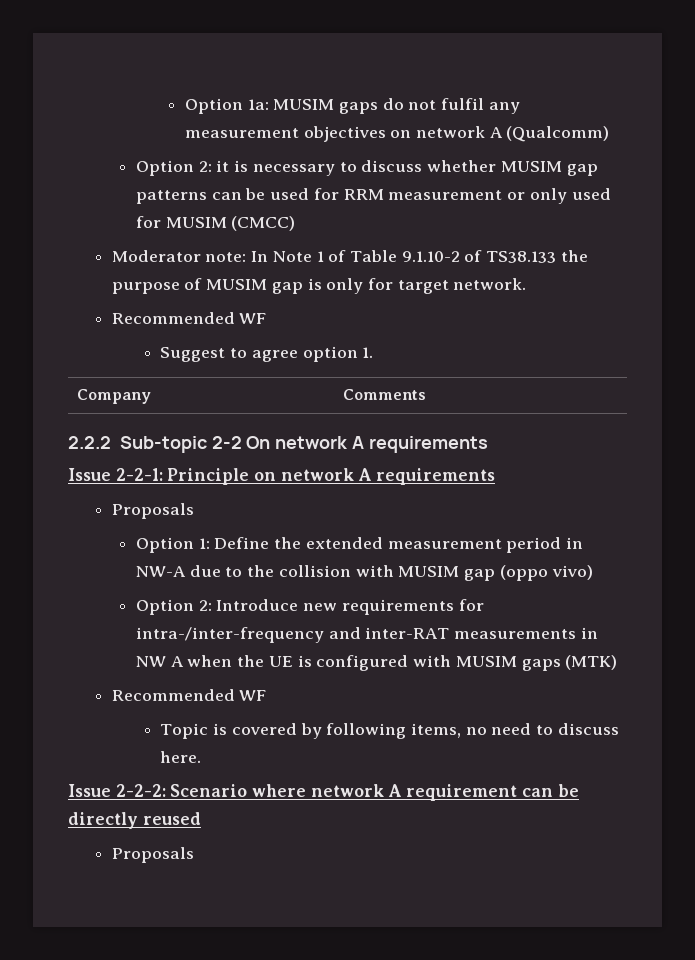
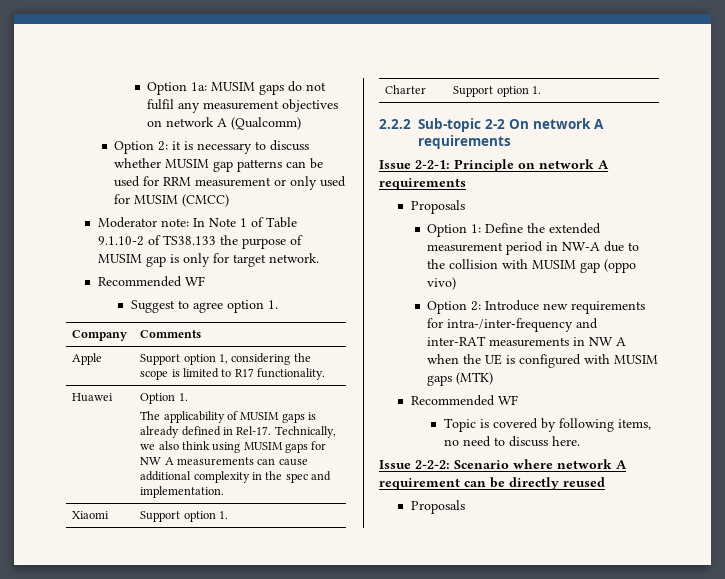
+ Apple | Support option 1, considering the scope is limited to R17 functionality.
+ Huawei | Option 1.
+ The applicability of MUSIM gaps is already defined in Rel-17. Technically, we also think using MUSIM gaps for NW A measurements can cause additional complexity in the spec and implementation.
+ Xiaomi | Support option 1.
+ Charter | Support option 1.

